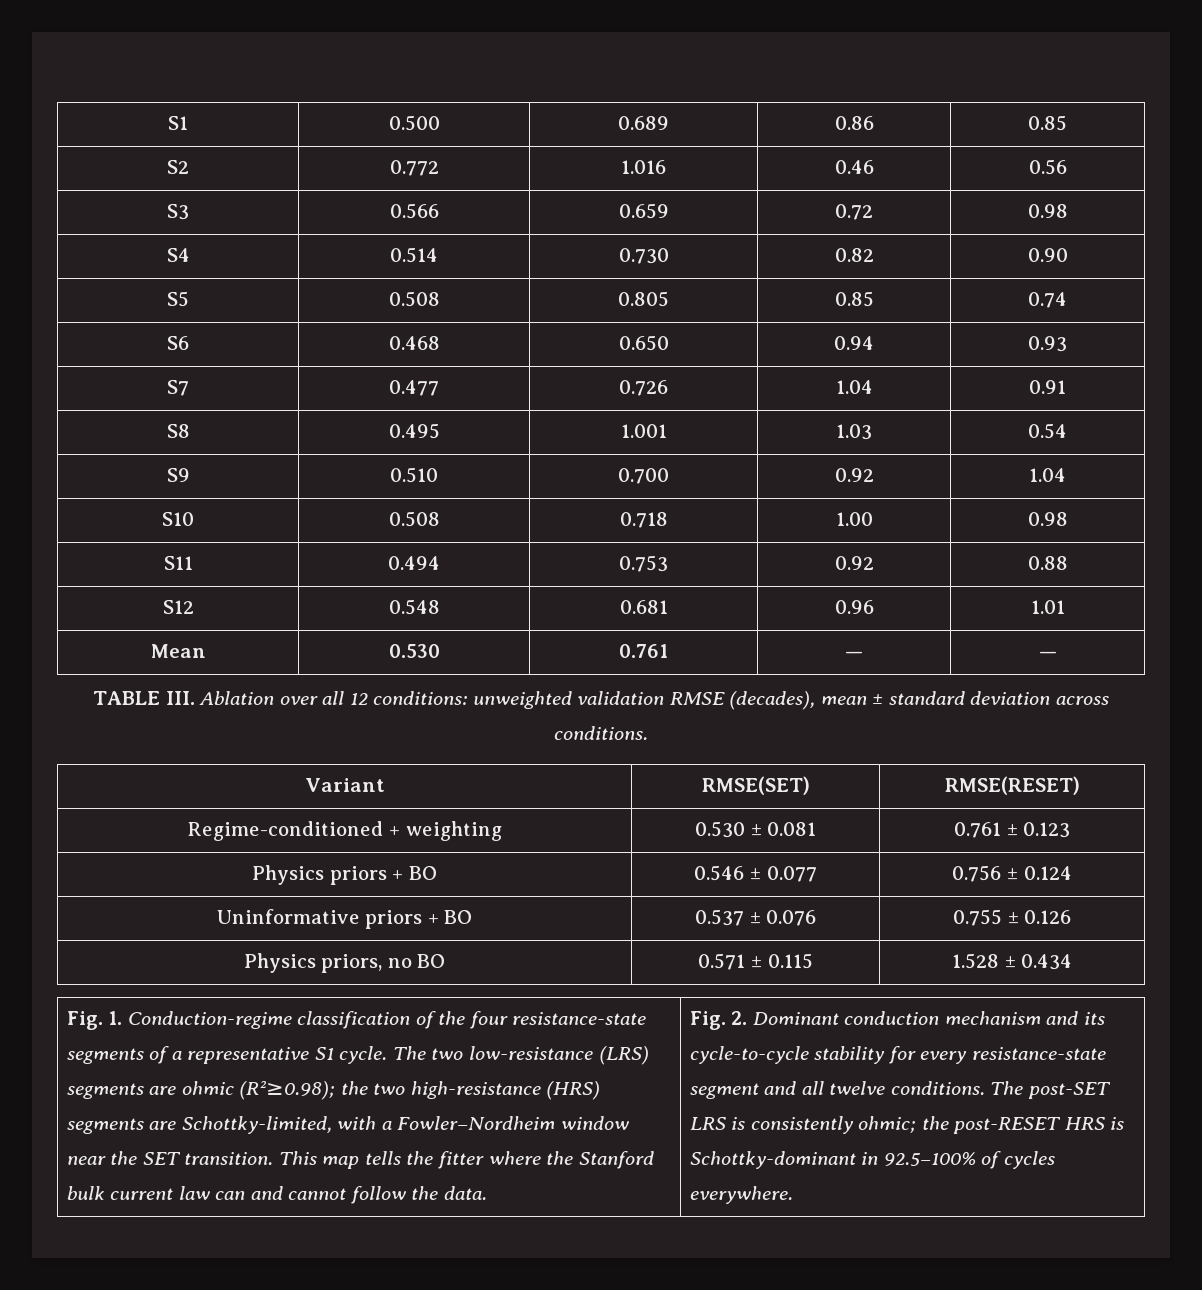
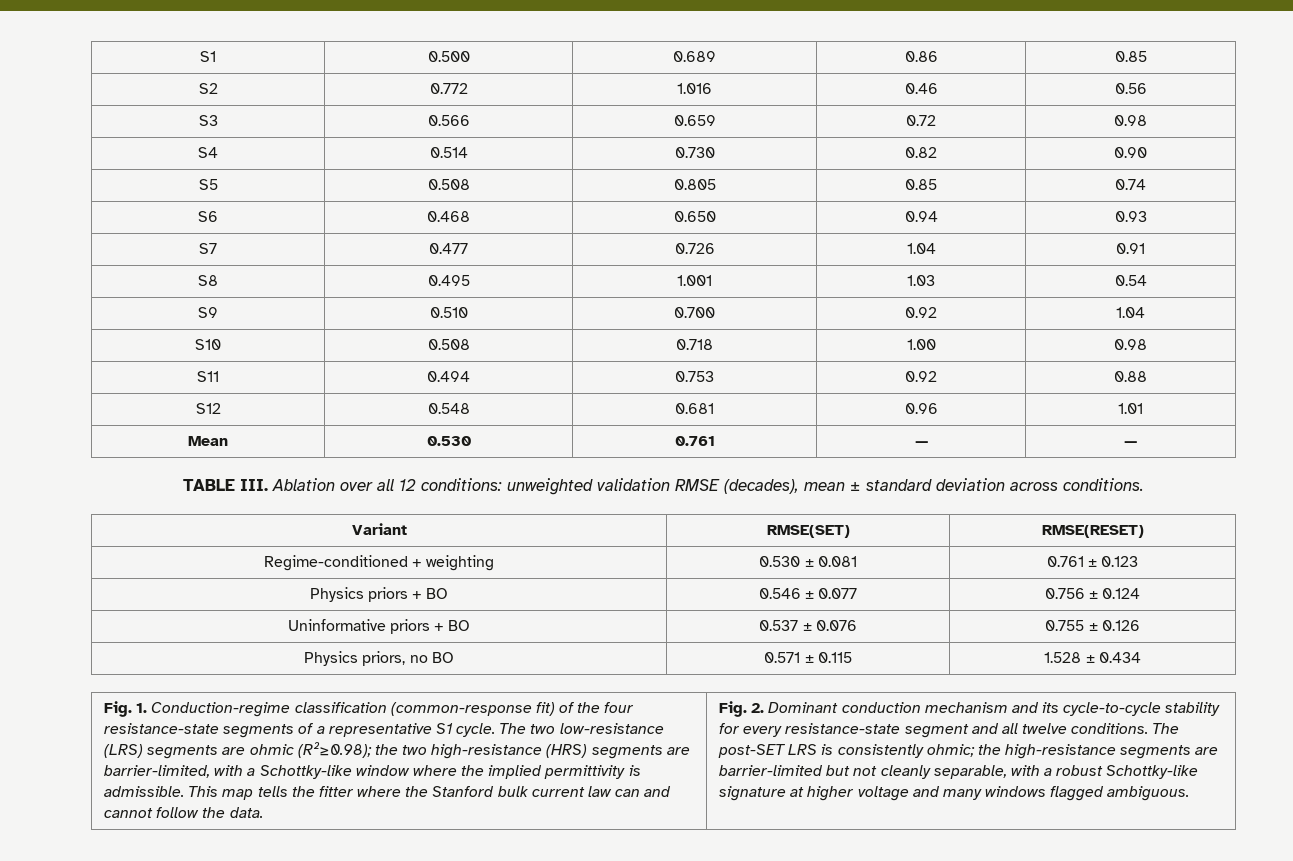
- Fig. 1. Conduction-regime classification of the four resistance-state segments of a representative S1 cycle.
+ Fig. 1. Conduction-regime classification (common-response fit) of the four resistance-state segments of a representative S1 cycle.
- The two low-resistance (LRS) segments are ohmic (R²≥0.98); the two high-resistance (HRS) segments are Schottky-limited, with a Fowler–Nordheim window near the SET transition.
+ The two low-resistance (LRS) segments are ohmic (R²≥0.98); the two high-resistance (HRS) segments are barrier-limited, with a Schottky-like window where the implied permittivity is admissible.
- The post-SET LRS is consistently ohmic; the post-RESET HRS is Schottky-dominant in 92.5–100% of cycles everywhere.
+ The post-SET LRS is consistently ohmic; the high-resistance segments are barrier-limited but not cleanly separable, with a robust Schottky-like signature at higher voltage and many windows flagged ambiguous.

